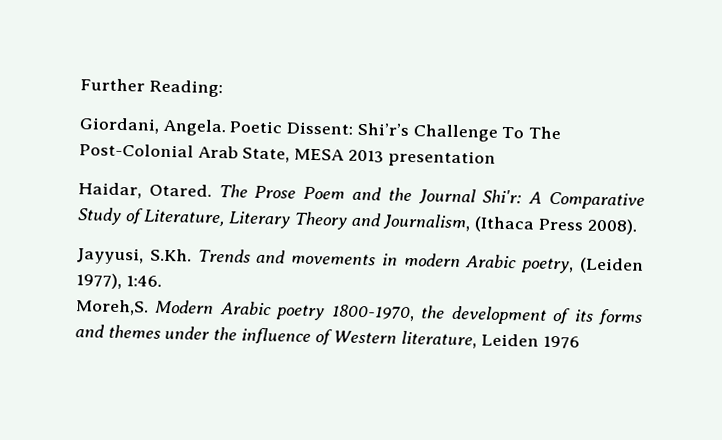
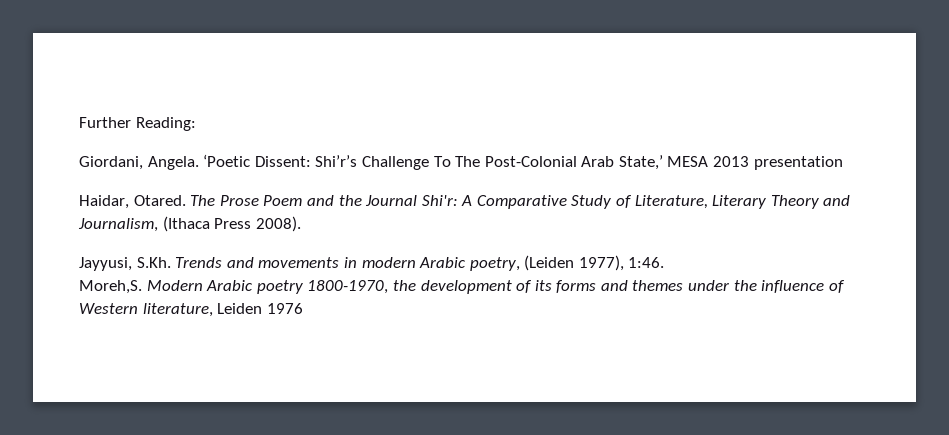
- Poetic Dissent: Shi’r’s Challenge To The Post-Colonial Arab State, MESA 2013 presentation
+ ‘Poetic Dissent: Shi’r’s Challenge To The Post-Colonial Arab State,’ MESA 2013 presentation

